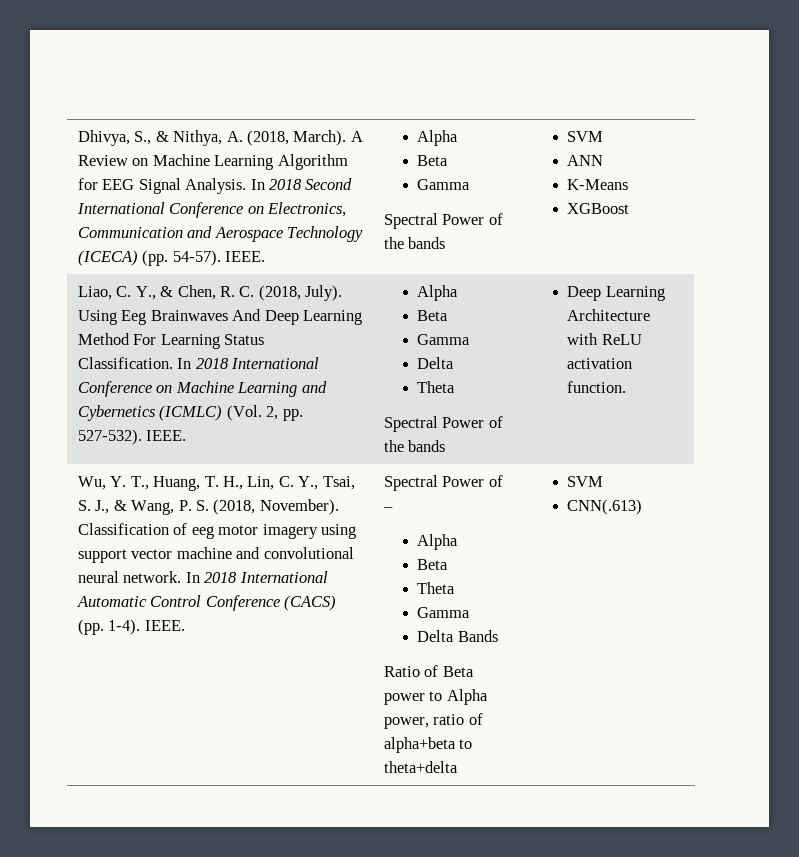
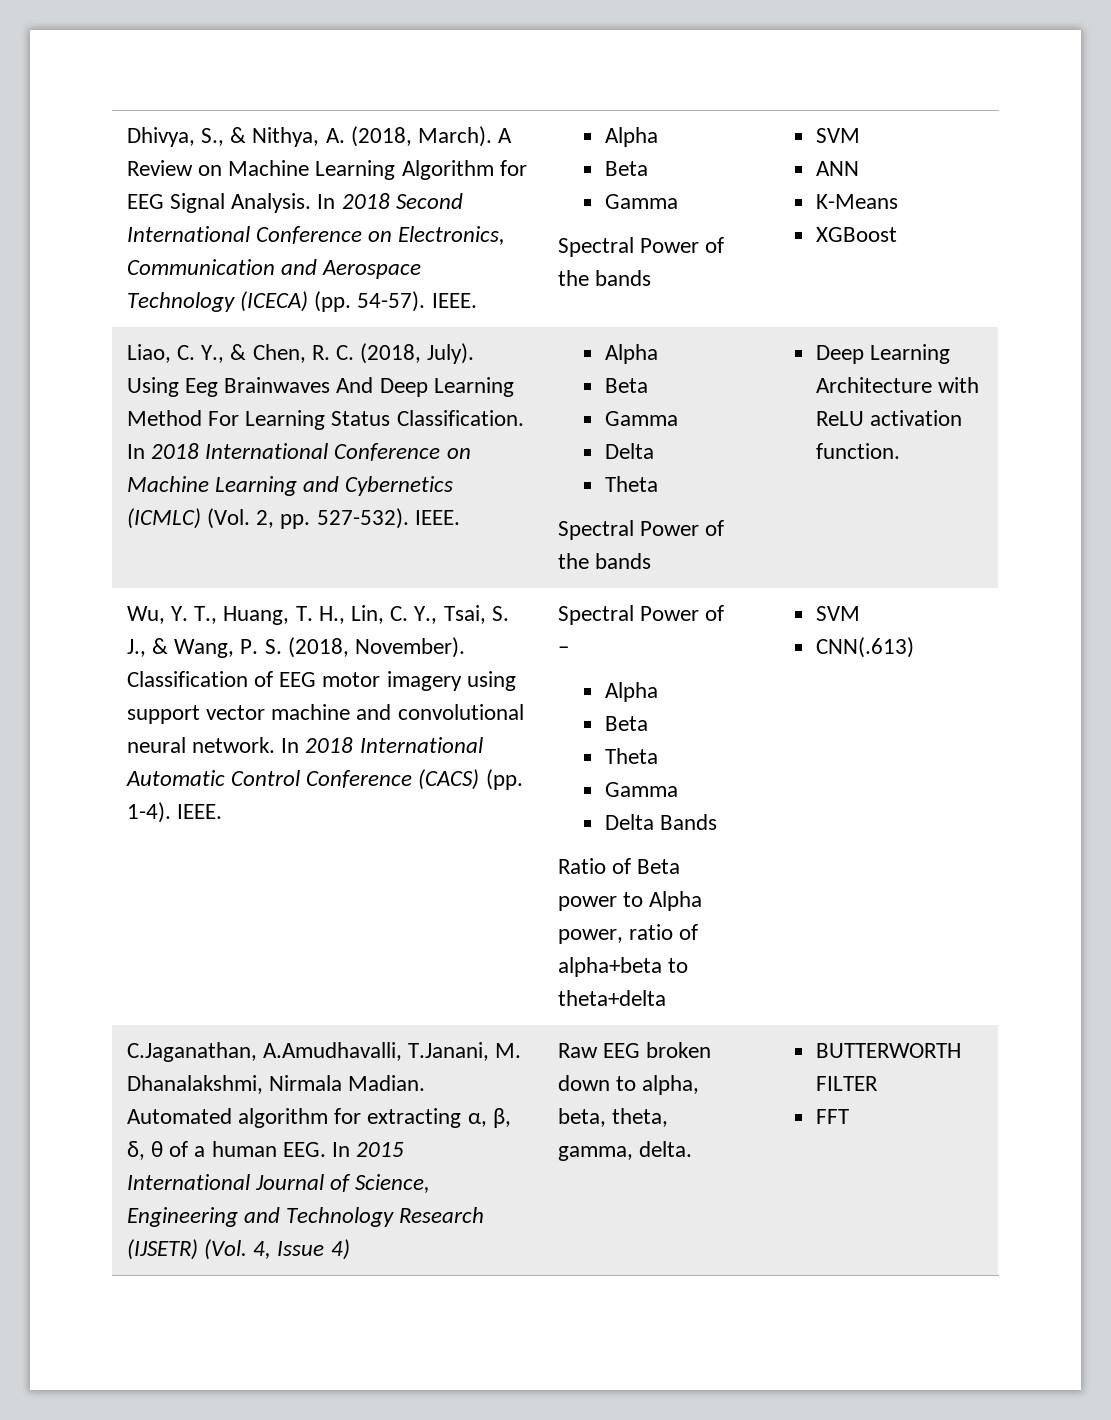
- Classification of eeg motor imagery using support vector machine and convolutional neural network.
+ Classification of EEG motor imagery using support vector machine and convolutional neural network.
+ C.Jaganathan, A.Amudhavalli, T.Janani, M. Dhanalakshmi, Nirmala Madian. Automated algorithm for extracting α, β, δ, θ of a human EEG. In 2015 International Journal of Science, Engineering and Technology Research (IJSETR) (Vol. 4, Issue 4) | Raw EEG broken down to alpha, beta, theta, gamma, delta. | BUTTERWORTH FILTER
+ FFT

